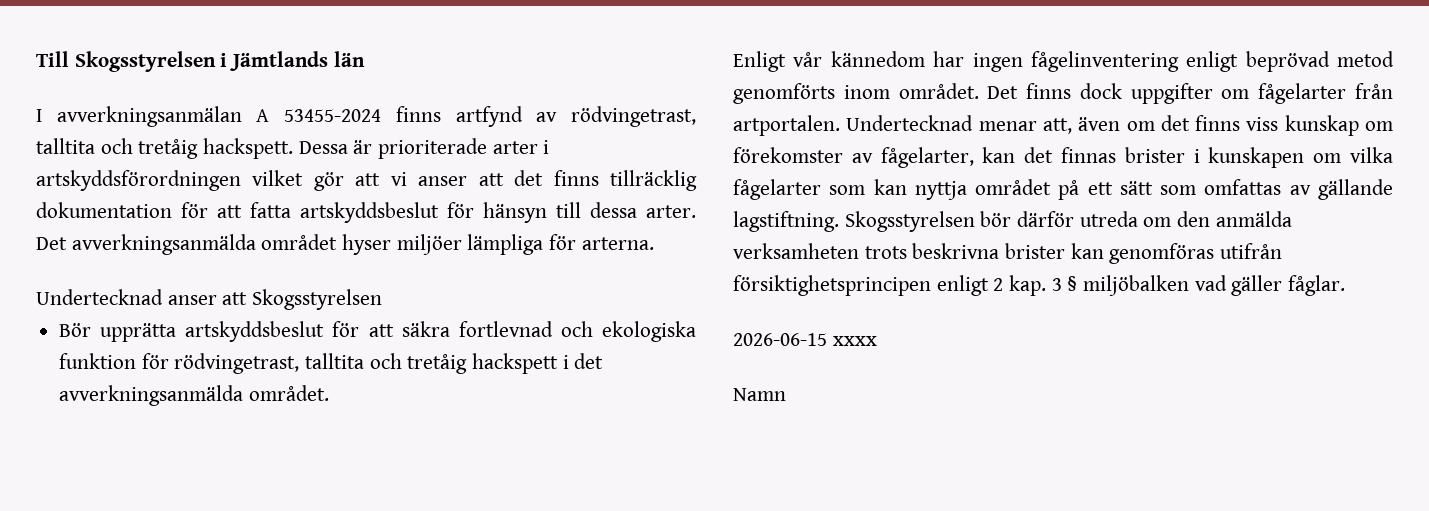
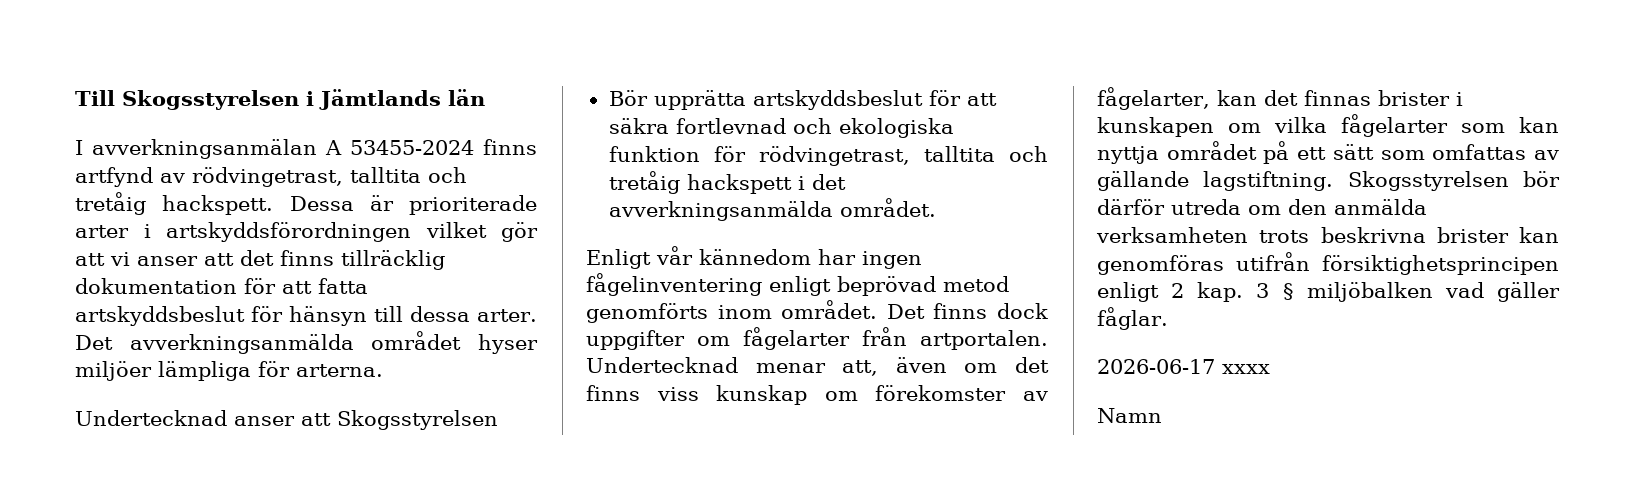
- 2026-06-15 xxxx
+ 2026-06-17 xxxx

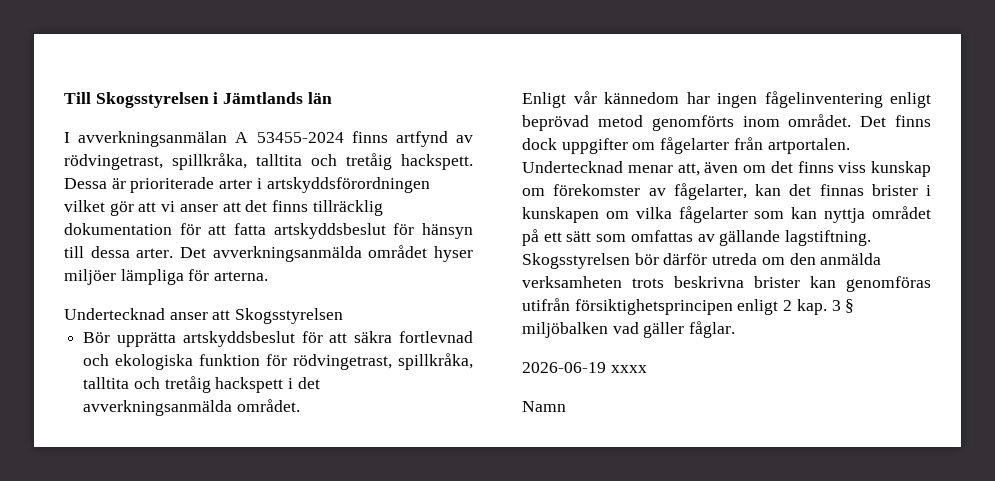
- I avverkningsanmälan A 53455-2024 finns artfynd av rödvingetrast, talltita och tretåig hackspett.
+ I avverkningsanmälan A 53455-2024 finns artfynd av rödvingetrast, spillkråka, talltita och tretåig hackspett.
- Bör upprätta artskyddsbeslut för att säkra fortlevnad och ekologiska funktion för rödvingetrast, talltita och tretåig hackspett i det avverkningsanmälda området.
+ Bör upprätta artskyddsbeslut för att säkra fortlevnad och ekologiska funktion för rödvingetrast, spillkråka, talltita och tretåig hackspett i det avverkningsanmälda området.
- 2026-06-17 xxxx
+ 2026-06-19 xxxx

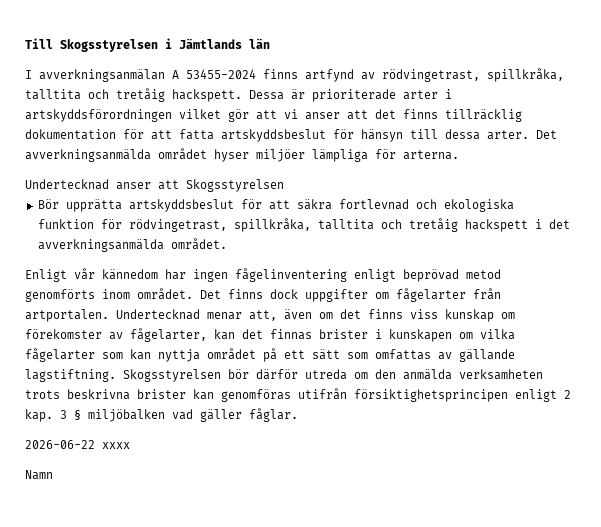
- 2026-06-19 xxxx
+ 2026-06-22 xxxx

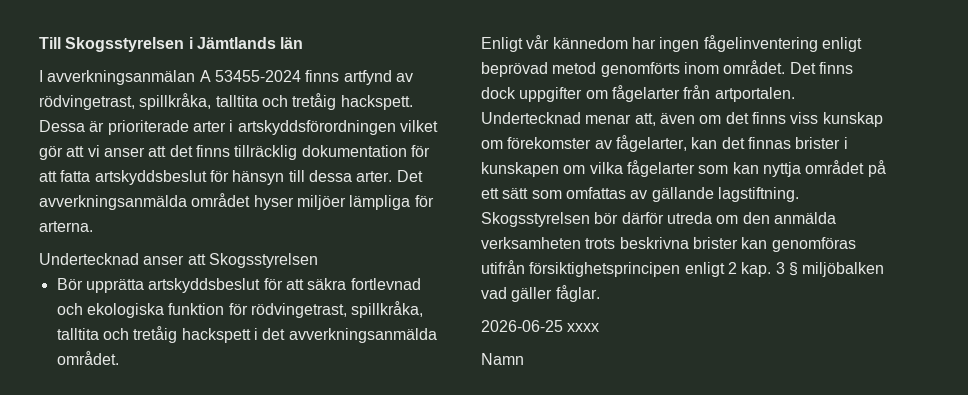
- 2026-06-22 xxxx
+ 2026-06-25 xxxx

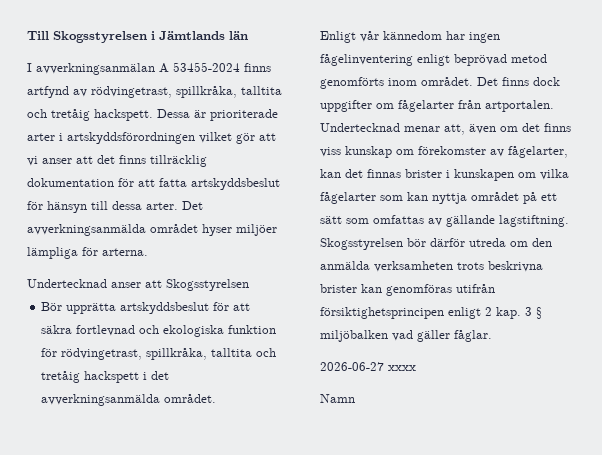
- 2026-06-25 xxxx
+ 2026-06-27 xxxx

